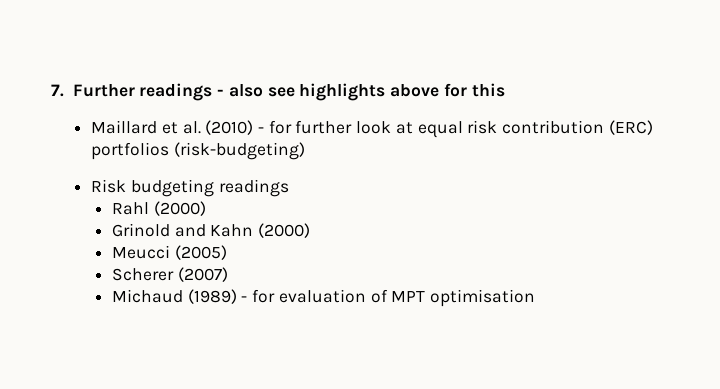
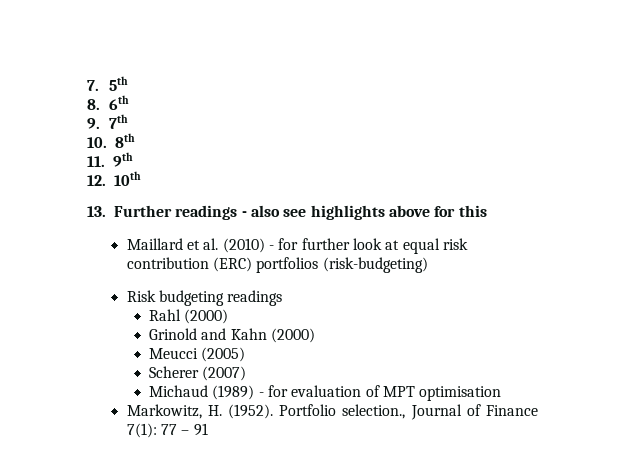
- 7. Further readings - also see highlights above for this
+ 7. 5th
+ 8. 6th
+ 9. 7th
+ 10. 8th
+ 11. 9th
+ 12. 10th
+ 13. Further readings - also see highlights above for this
+ Markowitz, H. (1952). Portfolio selection., Journal of Finance 7(1): 77 – 91

